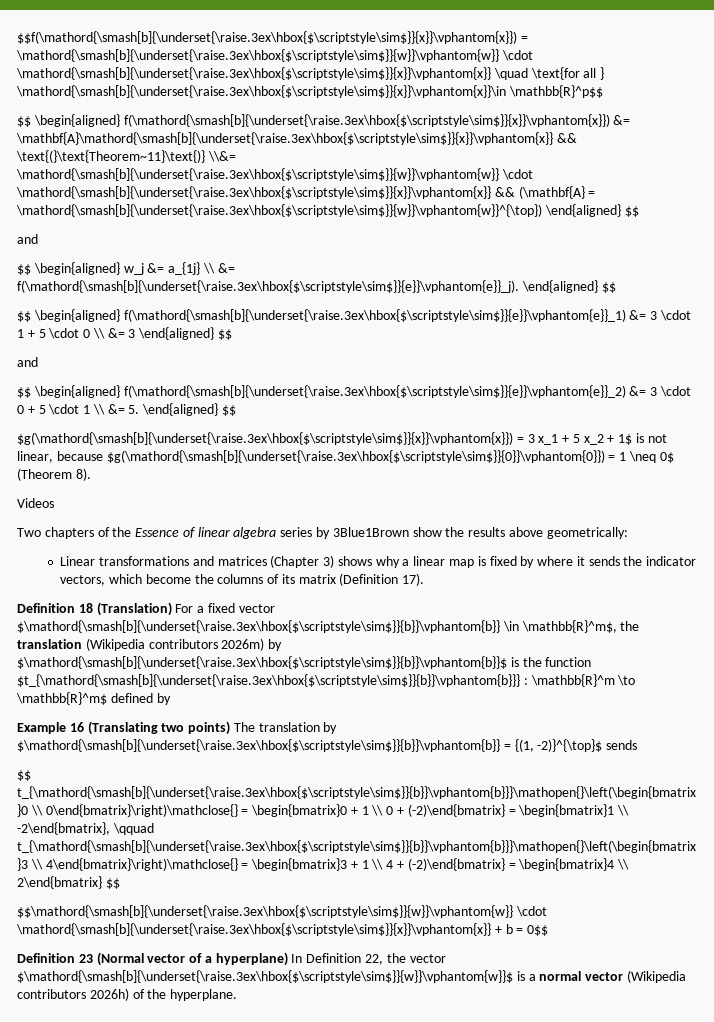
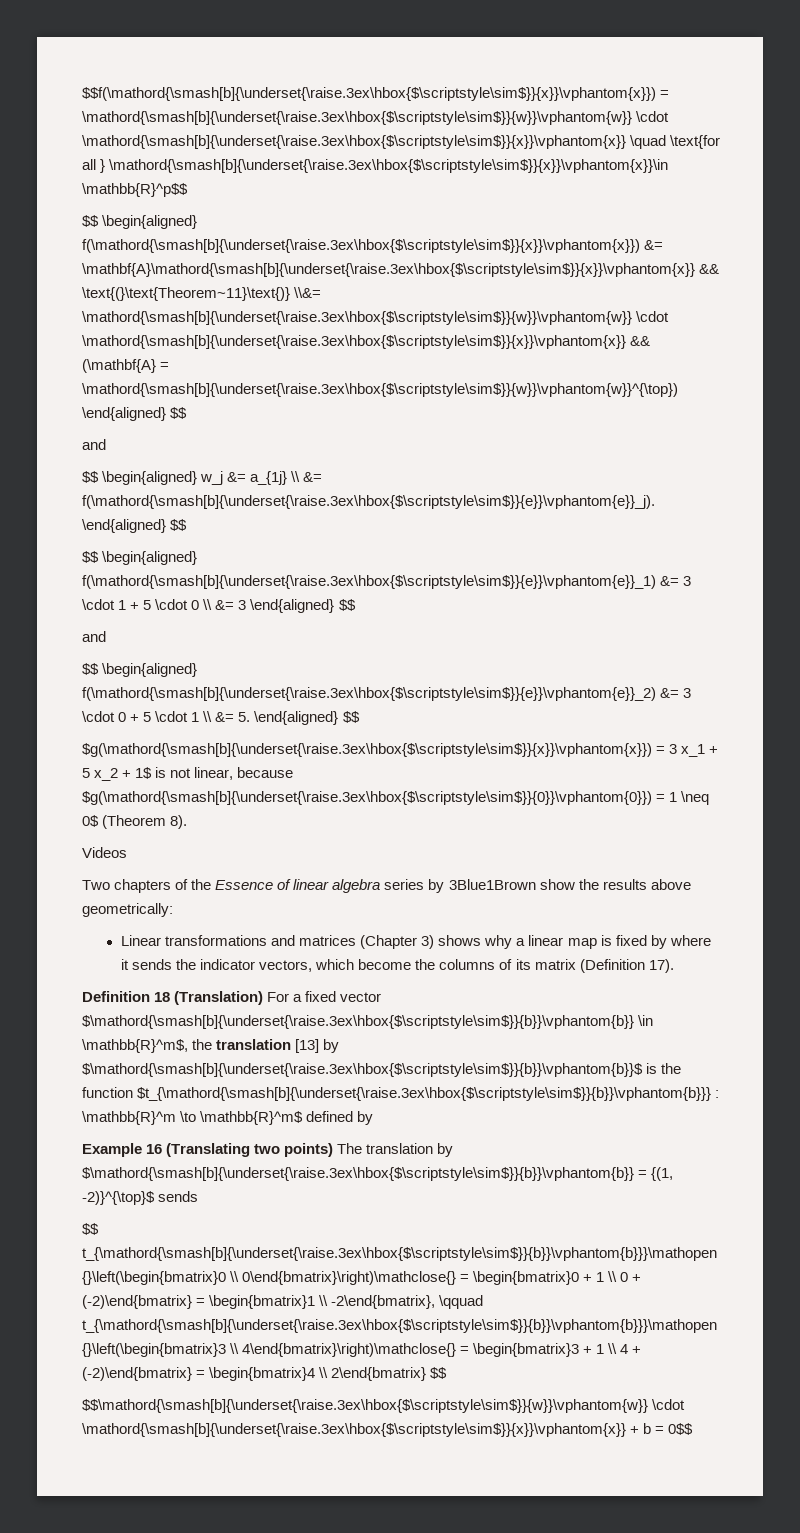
- Definition 18 (Translation) For a fixed vector $\mathord{\smash[b]{\underset{\raise.3ex\hbox{$\scriptstyle\sim$}}{b}}\vphantom{b}} \in \mathbb{R}^m$, the translation (Wikipedia contributors 2026m) by $\mathord{\smash[b]{\underset{\raise.3ex\hbox{$\scriptstyle\sim$}}{b}}\vphantom{b}}$ is the function $t_{\mathord{\smash[b]{\underset{\raise.3ex\hbox{$\scriptstyle\sim$}}{b}}\vphantom{b}}} : \mathbb{R}^m \to \mathbb{R}^m$ defined by
+ Definition 18 (Translation) For a fixed vector $\mathord{\smash[b]{\underset{\raise.3ex\hbox{$\scriptstyle\sim$}}{b}}\vphantom{b}} \in \mathbb{R}^m$, the translation [13] by $\mathord{\smash[b]{\underset{\raise.3ex\hbox{$\scriptstyle\sim$}}{b}}\vphantom{b}}$ is the function $t_{\mathord{\smash[b]{\underset{\raise.3ex\hbox{$\scriptstyle\sim$}}{b}}\vphantom{b}}} : \mathbb{R}^m \to \mathbb{R}^m$ defined by
- Definition 23 (Normal vector of a hyperplane) In Definition 22, the vector $\mathord{\smash[b]{\underset{\raise.3ex\hbox{$\scriptstyle\sim$}}{w}}\vphantom{w}}$ is a normal vector (Wikipedia contributors 2026h) of the hyperplane.

